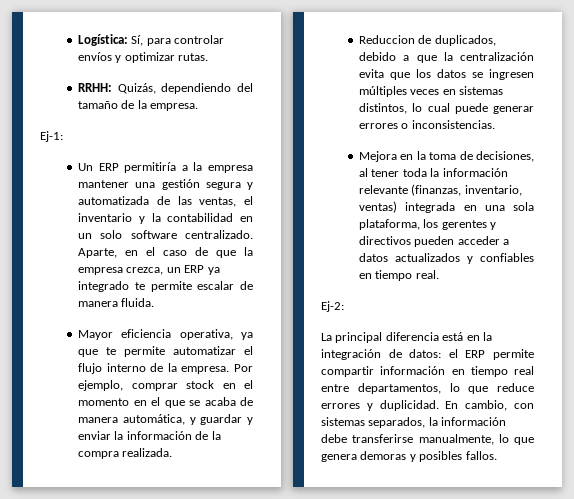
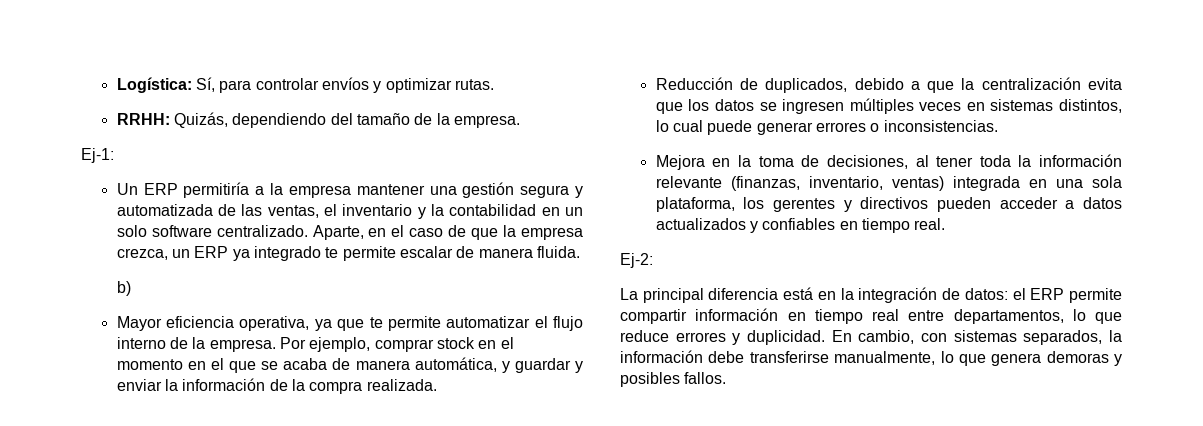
+ b)
- Reduccion de duplicados, debido a que la centralización evita que los datos se ingresen múltiples veces en sistemas distintos, lo cual puede generar errores o inconsistencias.
+ Reducción de duplicados, debido a que la centralización evita que los datos se ingresen múltiples veces en sistemas distintos, lo cual puede generar errores o inconsistencias.

